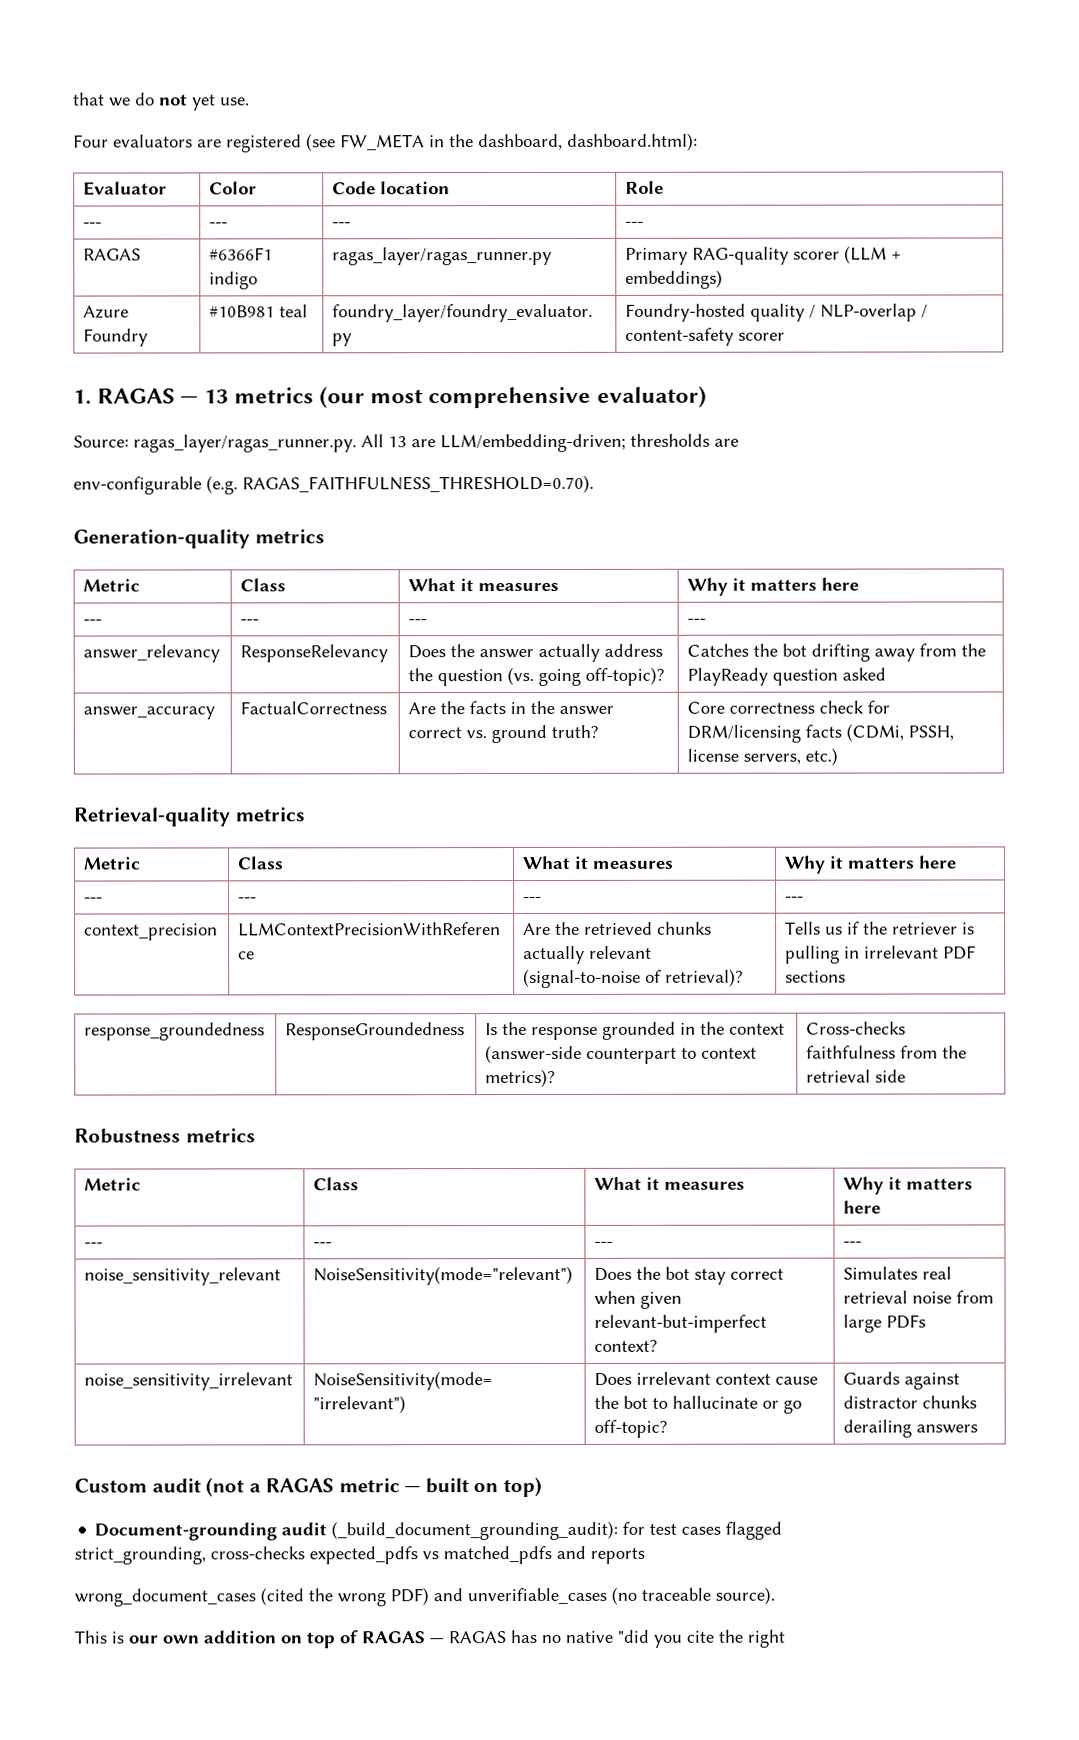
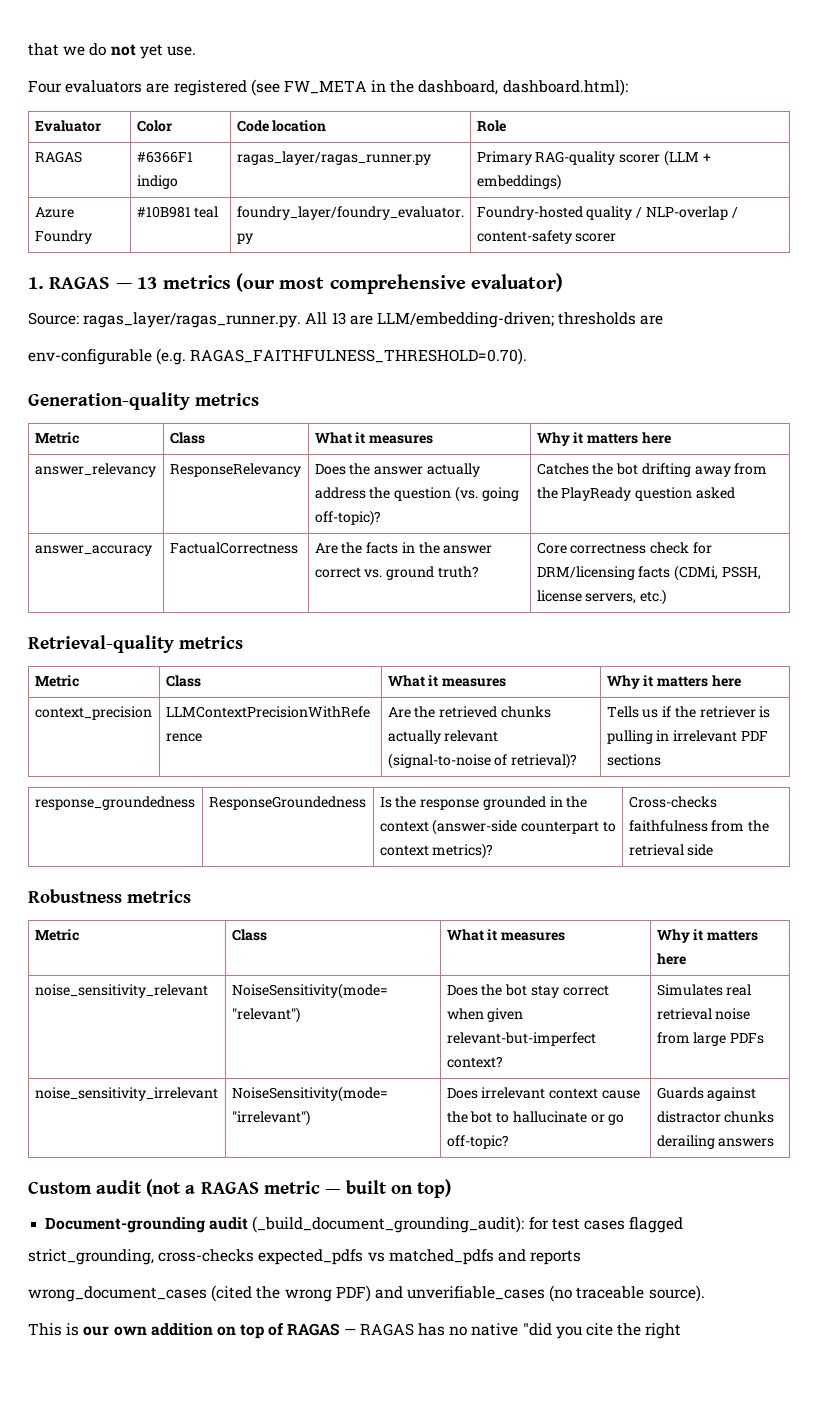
  Evaluator | Color | Code location | Role
- --- | --- | --- | ---
  Generation-quality metrics
  Metric | Class | What it measures | Why it matters here
- --- | --- | --- | ---
  Retrieval-quality metrics
  Metric | Class | What it measures | Why it matters here
- --- | --- | --- | ---
  Robustness metrics
  Metric | Class | What it measures | Why it matters here
- --- | --- | --- | ---

